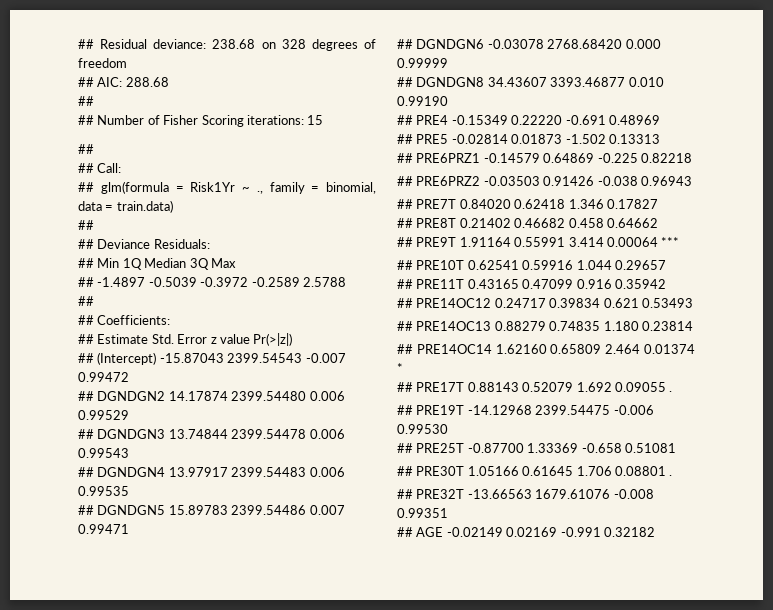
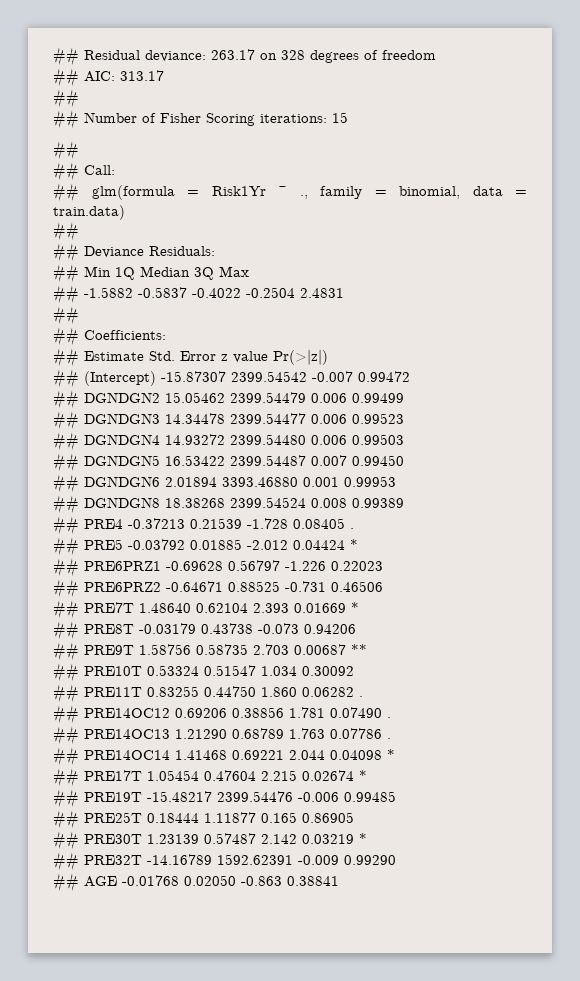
- ## Residual deviance: 238.68 on 328 degrees of freedom
+ ## Residual deviance: 263.17 on 328 degrees of freedom
- ## AIC: 288.68
+ ## AIC: 313.17
- ## -1.4897 -0.5039 -0.3972 -0.2589 2.5788
+ ## -1.5882 -0.5837 -0.4022 -0.2504 2.4831
- ## (Intercept) -15.87043 2399.54543 -0.007 0.99472
+ ## (Intercept) -15.87307 2399.54542 -0.007 0.99472
- ## DGNDGN2 14.17874 2399.54480 0.006 0.99529
- ## DGNDGN3 13.74844 2399.54478 0.006 0.99543
- ## DGNDGN4 13.97917 2399.54483 0.006 0.99535
- ## DGNDGN5 15.89783 2399.54486 0.007 0.99471
- ## DGNDGN6 -0.03078 2768.68420 0.000 0.99999
- ## DGNDGN8 34.43607 3393.46877 0.010 0.99190
- ## PRE4 -0.15349 0.22220 -0.691 0.48969
- ## PRE5 -0.02814 0.01873 -1.502 0.13313
- ## PRE6PRZ1 -0.14579 0.64869 -0.225 0.82218
- ## PRE6PRZ2 -0.03503 0.91426 -0.038 0.96943
- ## PRE7T 0.84020 0.62418 1.346 0.17827
- ## PRE8T 0.21402 0.46682 0.458 0.64662
- ## PRE9T 1.91164 0.55991 3.414 0.00064 ***
- ## PRE10T 0.62541 0.59916 1.044 0.29657
- ## PRE11T 0.43165 0.47099 0.916 0.35942
- ## PRE14OC12 0.24717 0.39834 0.621 0.53493
- ## PRE14OC13 0.88279 0.74835 1.180 0.23814
- ## PRE14OC14 1.62160 0.65809 2.464 0.01374 *
- ## PRE17T 0.88143 0.52079 1.692 0.09055 .
- ## PRE19T -14.12968 2399.54475 -0.006 0.99530
- ## PRE25T -0.87700 1.33369 -0.658 0.51081
- ## PRE30T 1.05166 0.61645 1.706 0.08801 .
- ## PRE32T -13.66563 1679.61076 -0.008 0.99351
- ## AGE -0.02149 0.02169 -0.991 0.32182
+ ## DGNDGN2 15.05462 2399.54479 0.006 0.99499
+ ## DGNDGN3 14.34478 2399.54477 0.006 0.99523
+ ## DGNDGN4 14.93272 2399.54480 0.006 0.99503
+ ## DGNDGN5 16.53422 2399.54487 0.007 0.99450
+ ## DGNDGN6 2.01894 3393.46880 0.001 0.99953
+ ## DGNDGN8 18.38268 2399.54524 0.008 0.99389
+ ## PRE4 -0.37213 0.21539 -1.728 0.08405 .
+ ## PRE5 -0.03792 0.01885 -2.012 0.04424 *
+ ## PRE6PRZ1 -0.69628 0.56797 -1.226 0.22023
+ ## PRE6PRZ2 -0.64671 0.88525 -0.731 0.46506
+ ## PRE7T 1.48640 0.62104 2.393 0.01669 *
+ ## PRE8T -0.03179 0.43738 -0.073 0.94206
+ ## PRE9T 1.58756 0.58735 2.703 0.00687 **
+ ## PRE10T 0.53324 0.51547 1.034 0.30092
+ ## PRE11T 0.83255 0.44750 1.860 0.06282 .
+ ## PRE14OC12 0.69206 0.38856 1.781 0.07490 .
+ ## PRE14OC13 1.21290 0.68789 1.763 0.07786 .
+ ## PRE14OC14 1.41468 0.69221 2.044 0.04098 *
+ ## PRE17T 1.05454 0.47604 2.215 0.02674 *
+ ## PRE19T -15.48217 2399.54476 -0.006 0.99485
+ ## PRE25T 0.18444 1.11877 0.165 0.86905
+ ## PRE30T 1.23139 0.57487 2.142 0.03219 *
+ ## PRE32T -14.16789 1592.62391 -0.009 0.99290
+ ## AGE -0.01768 0.02050 -0.863 0.38841

